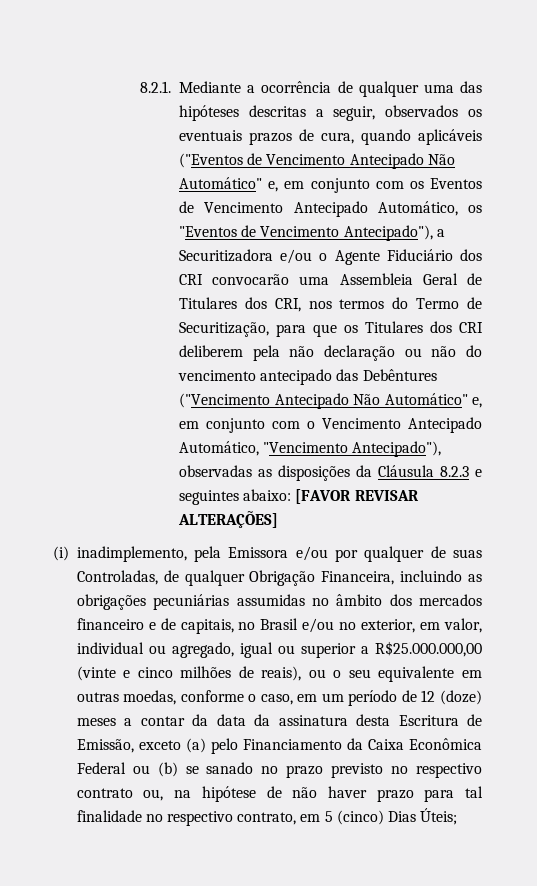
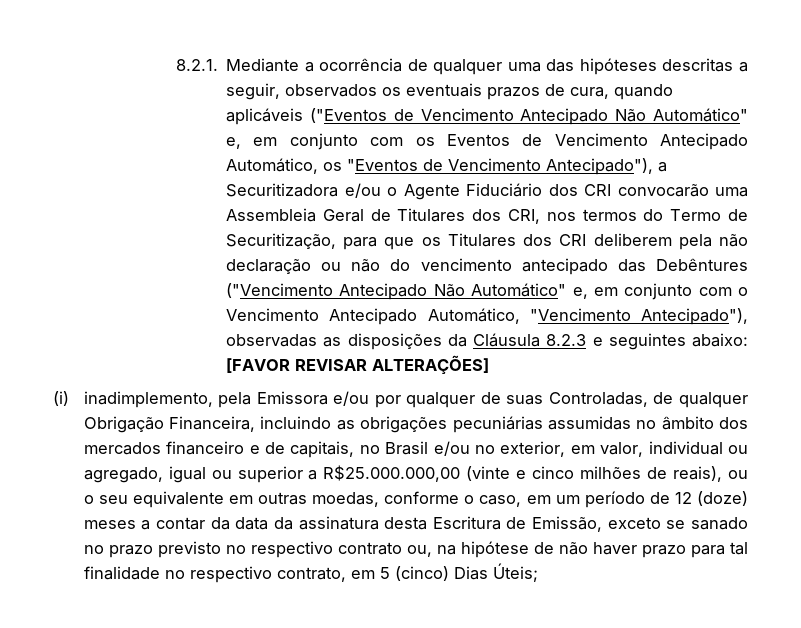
- (i) inadimplemento, pela Emissora e/ou por qualquer de suas Controladas, de qualquer Obrigação Financeira, incluindo as obrigações pecuniárias assumidas no âmbito dos mercados financeiro e de capitais, no Brasil e/ou no exterior, em valor, individual ou agregado, igual ou superior a R$25.000.000,00 (vinte e cinco milhões de reais), ou o seu equivalente em outras moedas, conforme o caso, em um período de 12 (doze) meses a contar da data da assinatura desta Escritura de Emissão, exceto (a) pelo Financiamento da Caixa Econômica Federal ou (b) se sanado no prazo previsto no respectivo contrato ou, na hipótese de não haver prazo para tal finalidade no respectivo contrato, em 5 (cinco) Dias Úteis;
+ (i) inadimplemento, pela Emissora e/ou por qualquer de suas Controladas, de qualquer Obrigação Financeira, incluindo as obrigações pecuniárias assumidas no âmbito dos mercados financeiro e de capitais, no Brasil e/ou no exterior, em valor, individual ou agregado, igual ou superior a R$25.000.000,00 (vinte e cinco milhões de reais), ou o seu equivalente em outras moedas, conforme o caso, em um período de 12 (doze) meses a contar da data da assinatura desta Escritura de Emissão, exceto se sanado no prazo previsto no respectivo contrato ou, na hipótese de não haver prazo para tal finalidade no respectivo contrato, em 5 (cinco) Dias Úteis;

